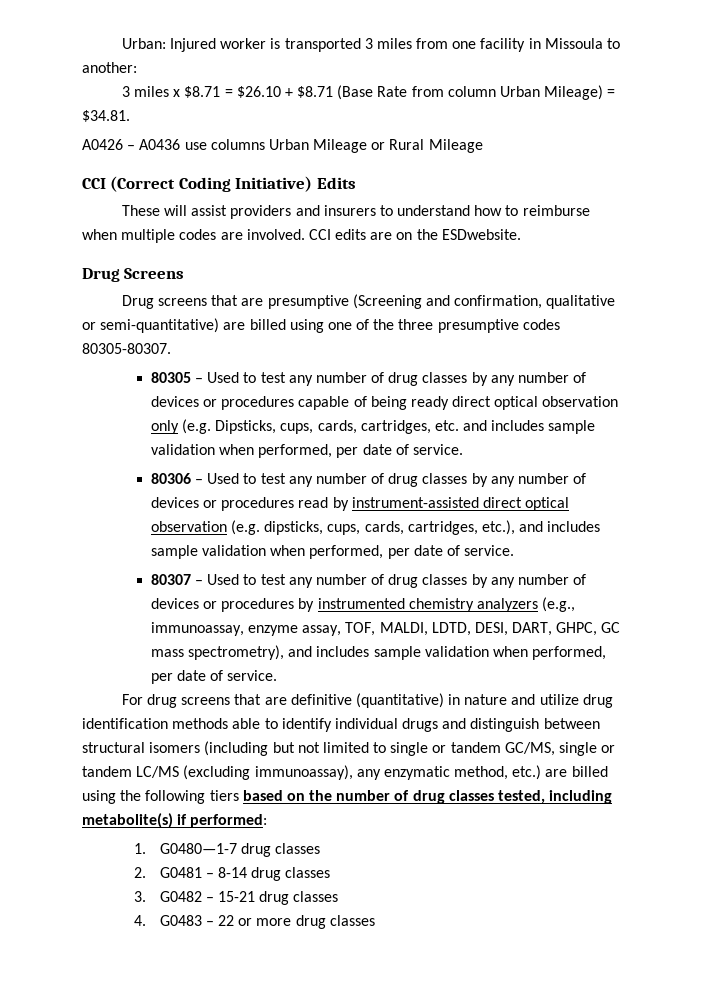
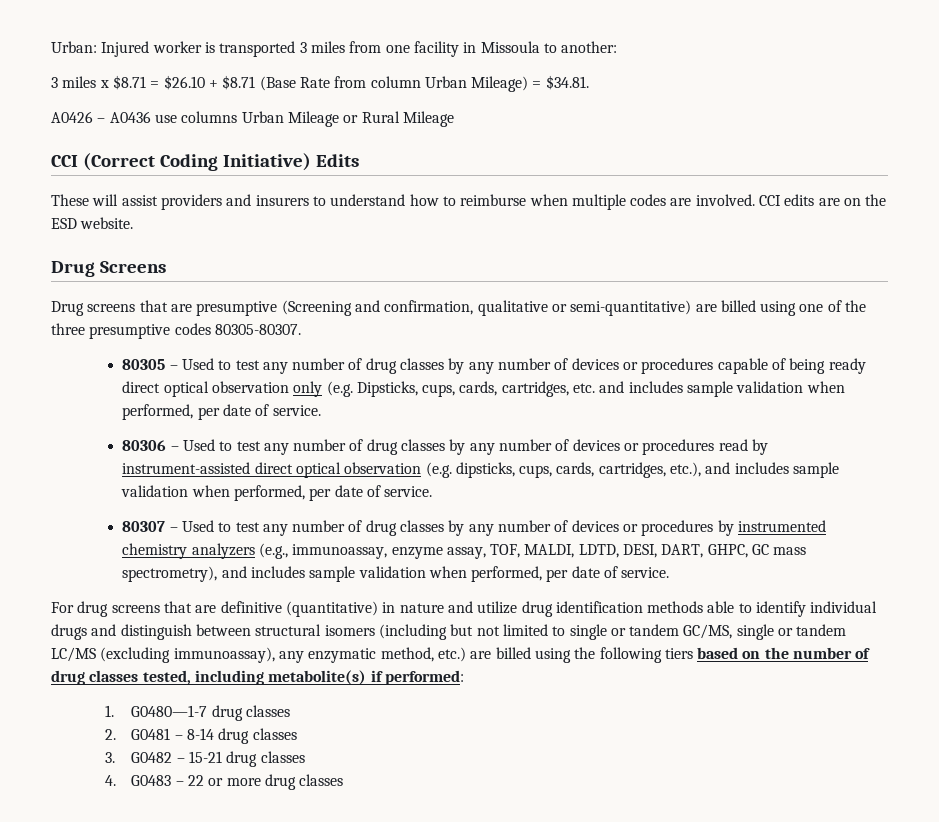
- CCI edits are on the ESDwebsite.
+ CCI edits are on the ESD website.

